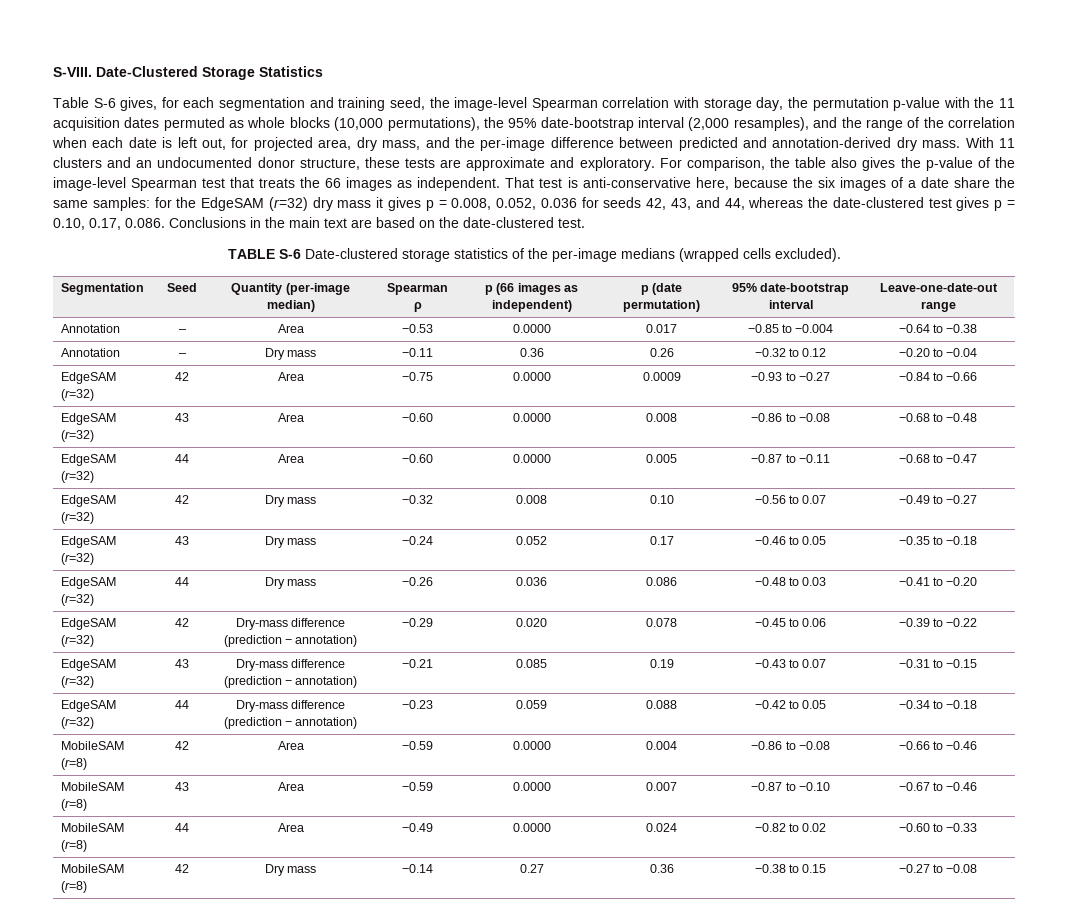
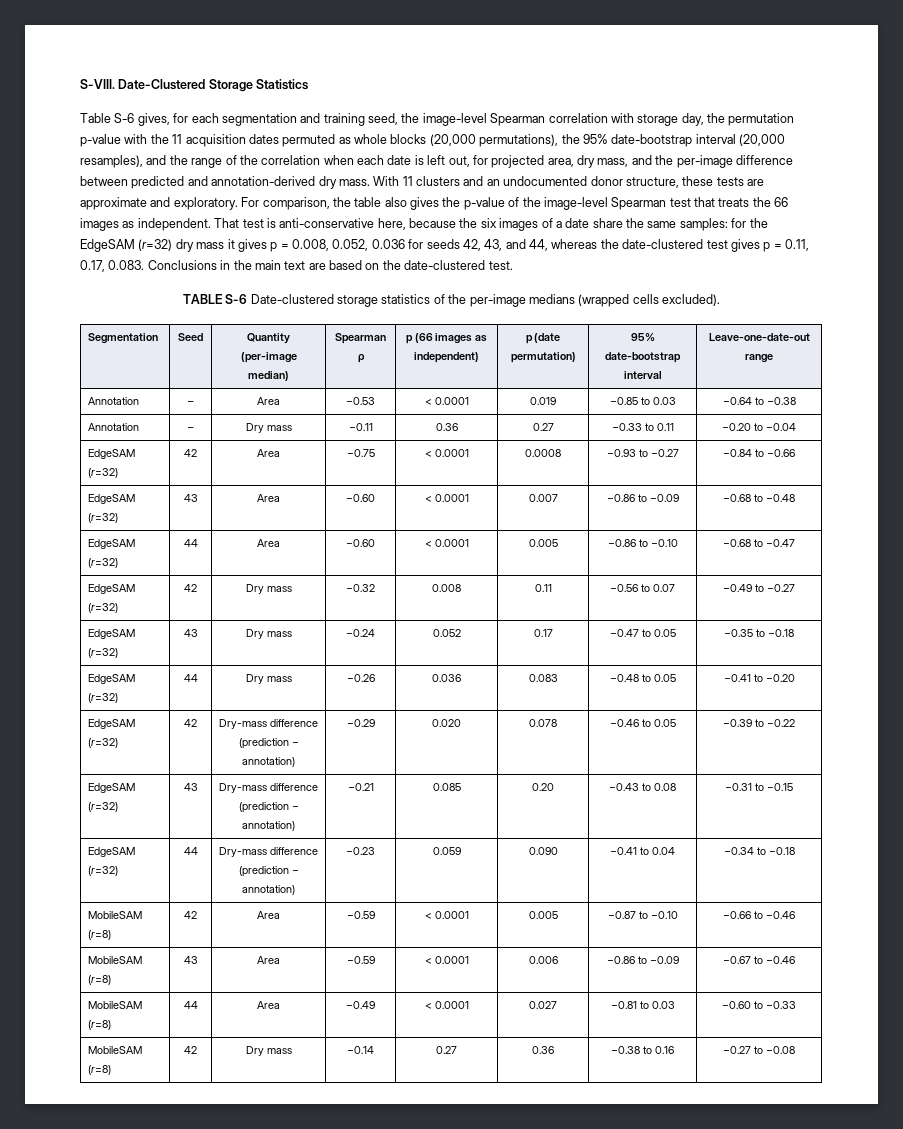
- Table S-6 gives, for each segmentation and training seed, the image-level Spearman correlation with storage day, the permutation p-value with the 11 acquisition dates permuted as whole blocks (10,000 permutations), the 95% date-bootstrap interval (2,000 resamples), and the range of the correlation when each date is left out, for projected area, dry mass, and the per-image difference between predicted and annotation-derived dry mass.
+ Table S-6 gives, for each segmentation and training seed, the image-level Spearman correlation with storage day, the permutation p-value with the 11 acquisition dates permuted as whole blocks (20,000 permutations), the 95% date-bootstrap interval (20,000 resamples), and the range of the correlation when each date is left out, for projected area, dry mass, and the per-image difference between predicted and annotation-derived dry mass.
- That test is anti-conservative here, because the six images of a date share the same samples: for the EdgeSAM (r=32) dry mass it gives p = 0.008, 0.052, 0.036 for seeds 42, 43, and 44, whereas the date-clustered test gives p = 0.10, 0.17, 0.086. Conclusions in the main text are based on the date-clustered test.
+ That test is anti-conservative here, because the six images of a date share the same samples: for the EdgeSAM (r=32) dry mass it gives p = 0.008, 0.052, 0.036 for seeds 42, 43, and 44, whereas the date-clustered test gives p = 0.11, 0.17, 0.083. Conclusions in the main text are based on the date-clustered test.
- Annotation | – | Area | −0.53 | 0.0000 | 0.017 | −0.85 to −0.004 | −0.64 to −0.38
+ Annotation | – | Area | −0.53 | < 0.0001 | 0.019 | −0.85 to 0.03 | −0.64 to −0.38
- Annotation | – | Dry mass | −0.11 | 0.36 | 0.26 | −0.32 to 0.12 | −0.20 to −0.04
+ Annotation | – | Dry mass | −0.11 | 0.36 | 0.27 | −0.33 to 0.11 | −0.20 to −0.04
- EdgeSAM (r=32) | 42 | Area | −0.75 | 0.0000 | 0.0009 | −0.93 to −0.27 | −0.84 to −0.66
+ EdgeSAM (r=32) | 42 | Area | −0.75 | < 0.0001 | 0.0008 | −0.93 to −0.27 | −0.84 to −0.66
- EdgeSAM (r=32) | 43 | Area | −0.60 | 0.0000 | 0.008 | −0.86 to −0.08 | −0.68 to −0.48
+ EdgeSAM (r=32) | 43 | Area | −0.60 | < 0.0001 | 0.007 | −0.86 to −0.09 | −0.68 to −0.48
- EdgeSAM (r=32) | 44 | Area | −0.60 | 0.0000 | 0.005 | −0.87 to −0.11 | −0.68 to −0.47
+ EdgeSAM (r=32) | 44 | Area | −0.60 | < 0.0001 | 0.005 | −0.86 to −0.10 | −0.68 to −0.47
- EdgeSAM (r=32) | 42 | Dry mass | −0.32 | 0.008 | 0.10 | −0.56 to 0.07 | −0.49 to −0.27
+ EdgeSAM (r=32) | 42 | Dry mass | −0.32 | 0.008 | 0.11 | −0.56 to 0.07 | −0.49 to −0.27
- EdgeSAM (r=32) | 43 | Dry mass | −0.24 | 0.052 | 0.17 | −0.46 to 0.05 | −0.35 to −0.18
+ EdgeSAM (r=32) | 43 | Dry mass | −0.24 | 0.052 | 0.17 | −0.47 to 0.05 | −0.35 to −0.18
- EdgeSAM (r=32) | 44 | Dry mass | −0.26 | 0.036 | 0.086 | −0.48 to 0.03 | −0.41 to −0.20
+ EdgeSAM (r=32) | 44 | Dry mass | −0.26 | 0.036 | 0.083 | −0.48 to 0.05 | −0.41 to −0.20
- EdgeSAM (r=32) | 42 | Dry-mass difference (prediction − annotation) | −0.29 | 0.020 | 0.078 | −0.45 to 0.06 | −0.39 to −0.22
+ EdgeSAM (r=32) | 42 | Dry-mass difference (prediction − annotation) | −0.29 | 0.020 | 0.078 | −0.46 to 0.05 | −0.39 to −0.22
- EdgeSAM (r=32) | 43 | Dry-mass difference (prediction − annotation) | −0.21 | 0.085 | 0.19 | −0.43 to 0.07 | −0.31 to −0.15
+ EdgeSAM (r=32) | 43 | Dry-mass difference (prediction − annotation) | −0.21 | 0.085 | 0.20 | −0.43 to 0.08 | −0.31 to −0.15
- EdgeSAM (r=32) | 44 | Dry-mass difference (prediction − annotation) | −0.23 | 0.059 | 0.088 | −0.42 to 0.05 | −0.34 to −0.18
+ EdgeSAM (r=32) | 44 | Dry-mass difference (prediction − annotation) | −0.23 | 0.059 | 0.090 | −0.41 to 0.04 | −0.34 to −0.18
- MobileSAM (r=8) | 42 | Area | −0.59 | 0.0000 | 0.004 | −0.86 to −0.08 | −0.66 to −0.46
+ MobileSAM (r=8) | 42 | Area | −0.59 | < 0.0001 | 0.005 | −0.87 to −0.10 | −0.66 to −0.46
- MobileSAM (r=8) | 43 | Area | −0.59 | 0.0000 | 0.007 | −0.87 to −0.10 | −0.67 to −0.46
+ MobileSAM (r=8) | 43 | Area | −0.59 | < 0.0001 | 0.006 | −0.86 to −0.09 | −0.67 to −0.46
- MobileSAM (r=8) | 44 | Area | −0.49 | 0.0000 | 0.024 | −0.82 to 0.02 | −0.60 to −0.33
+ MobileSAM (r=8) | 44 | Area | −0.49 | < 0.0001 | 0.027 | −0.81 to 0.03 | −0.60 to −0.33
- MobileSAM (r=8) | 42 | Dry mass | −0.14 | 0.27 | 0.36 | −0.38 to 0.15 | −0.27 to −0.08
+ MobileSAM (r=8) | 42 | Dry mass | −0.14 | 0.27 | 0.36 | −0.38 to 0.16 | −0.27 to −0.08

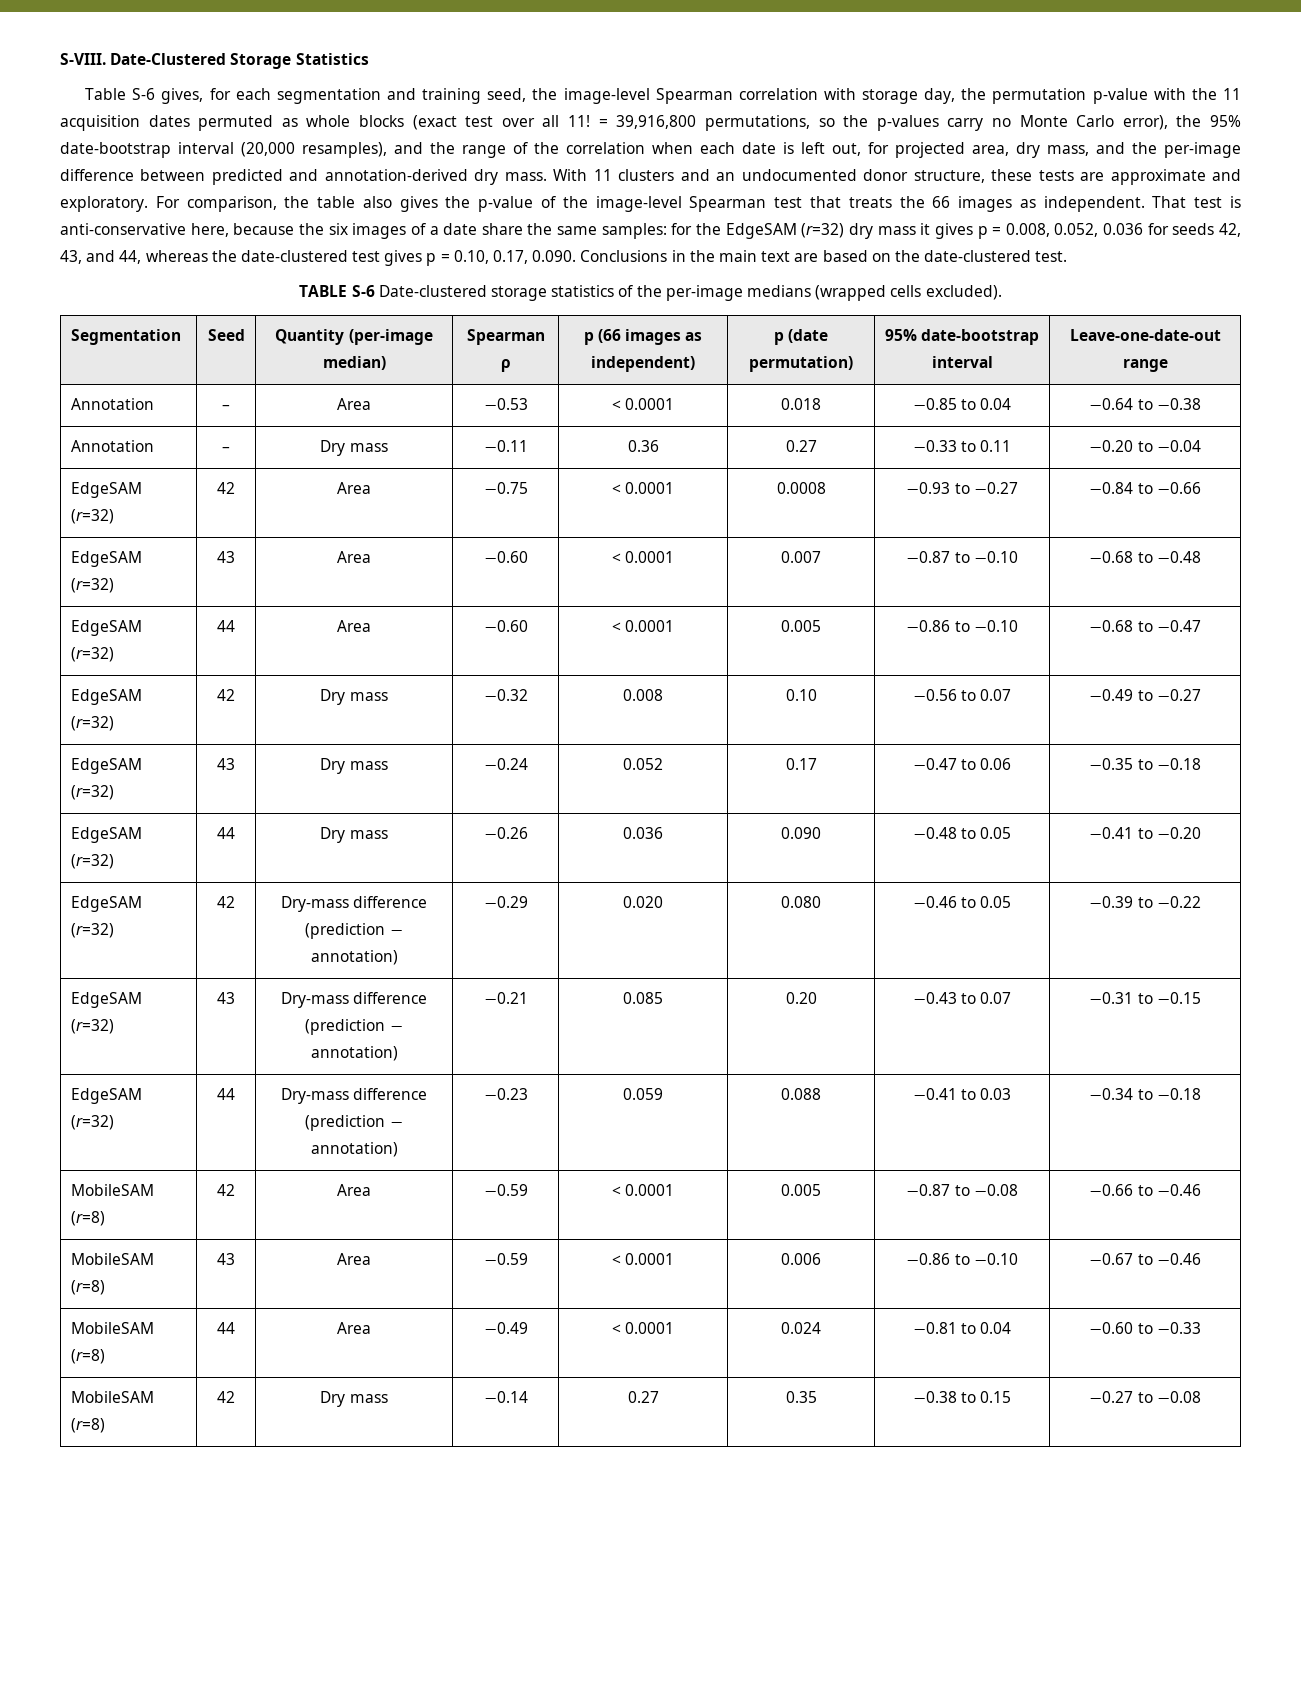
- Table S-6 gives, for each segmentation and training seed, the image-level Spearman correlation with storage day, the permutation p-value with the 11 acquisition dates permuted as whole blocks (20,000 permutations), the 95% date-bootstrap interval (20,000 resamples), and the range of the correlation when each date is left out, for projected area, dry mass, and the per-image difference between predicted and annotation-derived dry mass.
+ Table S-6 gives, for each segmentation and training seed, the image-level Spearman correlation with storage day, the permutation p-value with the 11 acquisition dates permuted as whole blocks (exact test over all 11! = 39,916,800 permutations, so the p-values carry no Monte Carlo error), the 95% date-bootstrap interval (20,000 resamples), and the range of the correlation when each date is left out, for projected area, dry mass, and the per-image difference between predicted and annotation-derived dry mass.
- That test is anti-conservative here, because the six images of a date share the same samples: for the EdgeSAM (r=32) dry mass it gives p = 0.008, 0.052, 0.036 for seeds 42, 43, and 44, whereas the date-clustered test gives p = 0.11, 0.17, 0.083. Conclusions in the main text are based on the date-clustered test.
+ That test is anti-conservative here, because the six images of a date share the same samples: for the EdgeSAM (r=32) dry mass it gives p = 0.008, 0.052, 0.036 for seeds 42, 43, and 44, whereas the date-clustered test gives p = 0.10, 0.17, 0.090. Conclusions in the main text are based on the date-clustered test.
- Annotation | – | Area | −0.53 | < 0.0001 | 0.019 | −0.85 to 0.03 | −0.64 to −0.38
+ Annotation | – | Area | −0.53 | < 0.0001 | 0.018 | −0.85 to 0.04 | −0.64 to −0.38
- EdgeSAM (r=32) | 43 | Area | −0.60 | < 0.0001 | 0.007 | −0.86 to −0.09 | −0.68 to −0.48
+ EdgeSAM (r=32) | 43 | Area | −0.60 | < 0.0001 | 0.007 | −0.87 to −0.10 | −0.68 to −0.48
- EdgeSAM (r=32) | 42 | Dry mass | −0.32 | 0.008 | 0.11 | −0.56 to 0.07 | −0.49 to −0.27
+ EdgeSAM (r=32) | 42 | Dry mass | −0.32 | 0.008 | 0.10 | −0.56 to 0.07 | −0.49 to −0.27
- EdgeSAM (r=32) | 43 | Dry mass | −0.24 | 0.052 | 0.17 | −0.47 to 0.05 | −0.35 to −0.18
+ EdgeSAM (r=32) | 43 | Dry mass | −0.24 | 0.052 | 0.17 | −0.47 to 0.06 | −0.35 to −0.18
- EdgeSAM (r=32) | 44 | Dry mass | −0.26 | 0.036 | 0.083 | −0.48 to 0.05 | −0.41 to −0.20
+ EdgeSAM (r=32) | 44 | Dry mass | −0.26 | 0.036 | 0.090 | −0.48 to 0.05 | −0.41 to −0.20
- EdgeSAM (r=32) | 42 | Dry-mass difference (prediction − annotation) | −0.29 | 0.020 | 0.078 | −0.46 to 0.05 | −0.39 to −0.22
+ EdgeSAM (r=32) | 42 | Dry-mass difference (prediction − annotation) | −0.29 | 0.020 | 0.080 | −0.46 to 0.05 | −0.39 to −0.22
- EdgeSAM (r=32) | 43 | Dry-mass difference (prediction − annotation) | −0.21 | 0.085 | 0.20 | −0.43 to 0.08 | −0.31 to −0.15
+ EdgeSAM (r=32) | 43 | Dry-mass difference (prediction − annotation) | −0.21 | 0.085 | 0.20 | −0.43 to 0.07 | −0.31 to −0.15
- EdgeSAM (r=32) | 44 | Dry-mass difference (prediction − annotation) | −0.23 | 0.059 | 0.090 | −0.41 to 0.04 | −0.34 to −0.18
+ EdgeSAM (r=32) | 44 | Dry-mass difference (prediction − annotation) | −0.23 | 0.059 | 0.088 | −0.41 to 0.03 | −0.34 to −0.18
- MobileSAM (r=8) | 42 | Area | −0.59 | < 0.0001 | 0.005 | −0.87 to −0.10 | −0.66 to −0.46
+ MobileSAM (r=8) | 42 | Area | −0.59 | < 0.0001 | 0.005 | −0.87 to −0.08 | −0.66 to −0.46
- MobileSAM (r=8) | 43 | Area | −0.59 | < 0.0001 | 0.006 | −0.86 to −0.09 | −0.67 to −0.46
+ MobileSAM (r=8) | 43 | Area | −0.59 | < 0.0001 | 0.006 | −0.86 to −0.10 | −0.67 to −0.46
- MobileSAM (r=8) | 44 | Area | −0.49 | < 0.0001 | 0.027 | −0.81 to 0.03 | −0.60 to −0.33
+ MobileSAM (r=8) | 44 | Area | −0.49 | < 0.0001 | 0.024 | −0.81 to 0.04 | −0.60 to −0.33
- MobileSAM (r=8) | 42 | Dry mass | −0.14 | 0.27 | 0.36 | −0.38 to 0.16 | −0.27 to −0.08
+ MobileSAM (r=8) | 42 | Dry mass | −0.14 | 0.27 | 0.35 | −0.38 to 0.15 | −0.27 to −0.08

